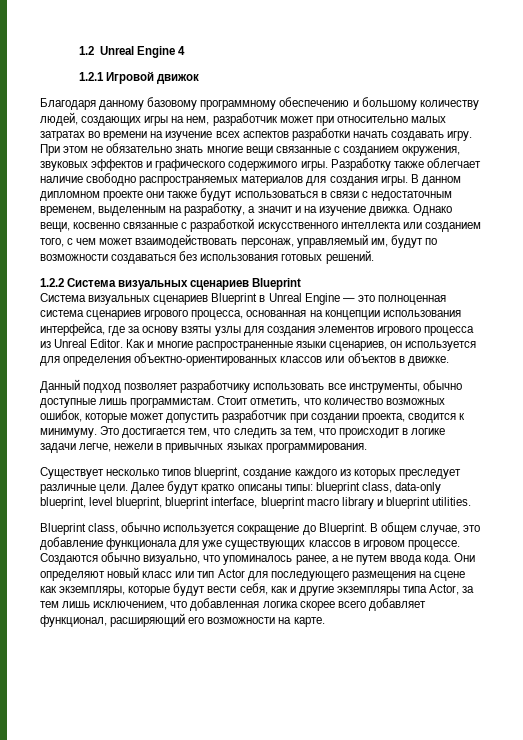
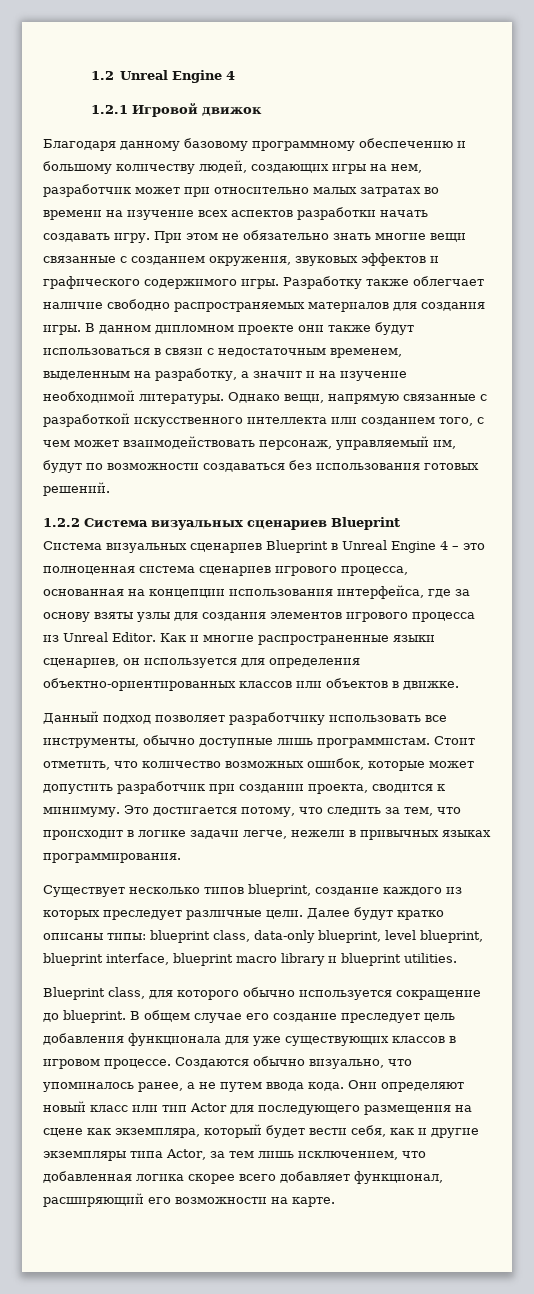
- В данном дипломном проекте они также будут использоваться в связи с недостаточным временем, выделенным на разработку, а значит и на изучение движка.
+ В данном дипломном проекте они также будут использоваться в связи с недостаточным временем, выделенным на разработку, а значит и на изучение необходимой литературы.
- Однако вещи, косвенно связанные с разработкой искусственного интеллекта или созданием того, с чем может взаимодействовать персонаж, управляемый им, будут по возможности создаваться без использования готовых решений.
+ Однако вещи, напрямую связанные с разработкой искусственного интеллекта или созданием того, с чем может взаимодействовать персонаж, управляемый им, будут по возможности создаваться без использования готовых решений.
- Система визуальных сценариев Blueprint в Unreal Engine — это полноценная система сценариев игрового процесса, основанная на концепции использования интерфейса, где за основу взяты узлы для создания элементов игрового процесса из Unreal Editor.
+ Система визуальных сценариев Blueprint в Unreal Engine 4 – это полноценная система сценариев игрового процесса, основанная на концепции использования интерфейса, где за основу взяты узлы для создания элементов игрового процесса из Unreal Editor.
- Это достигается тем, что следить за тем, что происходит в логике задачи легче, нежели в привычных языках программирования.
+ Это достигается потому, что следить за тем, что происходит в логике задачи легче, нежели в привычных языках программирования.
- Blueprint class, обычно используется сокращение до Blueprint.
+ Blueprint class, для которого обычно используется сокращение до blueprint.
- В общем случае, это добавление функционала для уже существующих классов в игровом процессе.
+ В общем случае его создание преследует цель добавления функционала для уже существующих классов в игровом процессе.
- Они определяют новый класс или тип Actor для последующего размещения на сцене как экземпляры, которые будут вести себя, как и другие экземпляры типа Actor, за тем лишь исключением, что добавленная логика скорее всего добавляет функционал, расширяющий его возможности на карте.
+ Они определяют новый класс или тип Actor для последующего размещения на сцене как экземпляра, который будет вести себя, как и другие экземпляры типа Actor, за тем лишь исключением, что добавленная логика скорее всего добавляет функционал, расширяющий его возможности на карте.

